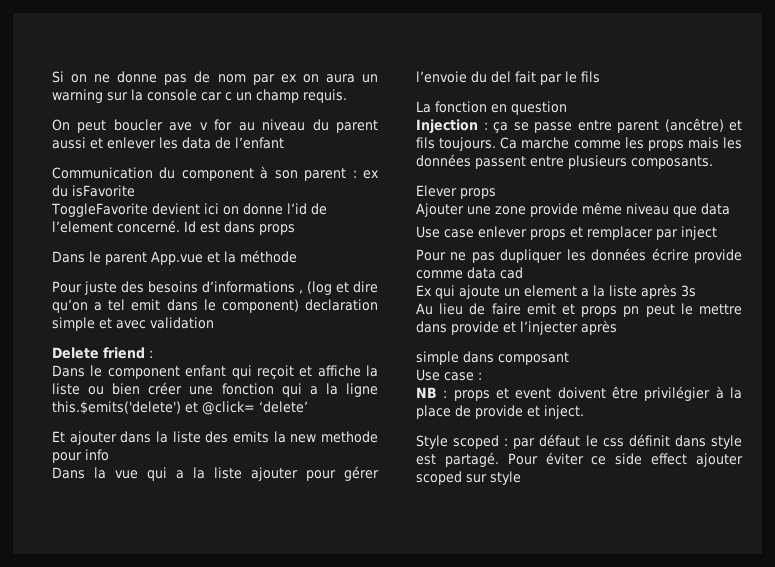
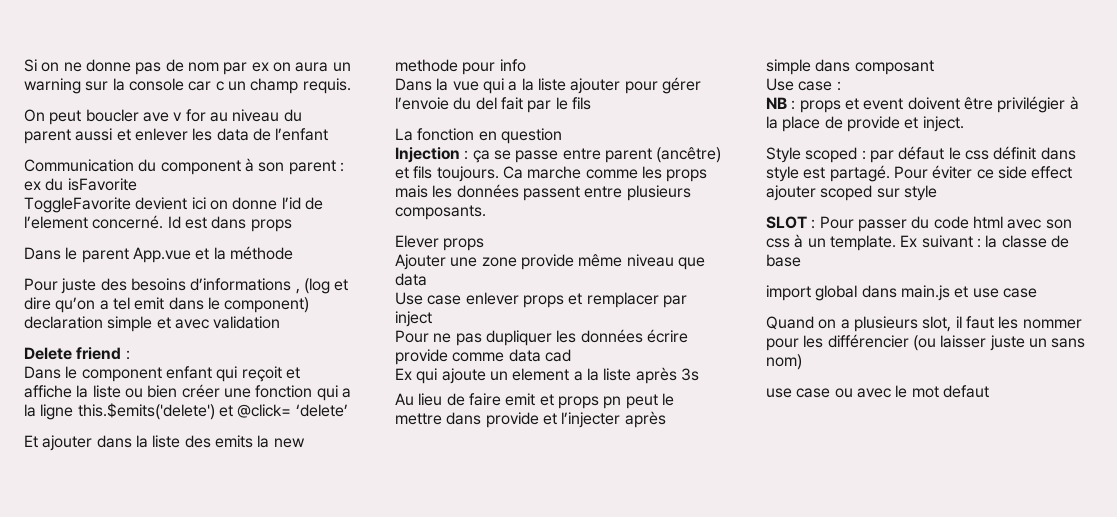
+ SLOT : Pour passer du code html avec son css à un template. Ex suivant : la classe de base
+ import global dans main.js et use case
+ Quand on a plusieurs slot, il faut les nommer pour les différencier (ou laisser juste un sans nom)
+ use case ou avec le mot defaut

